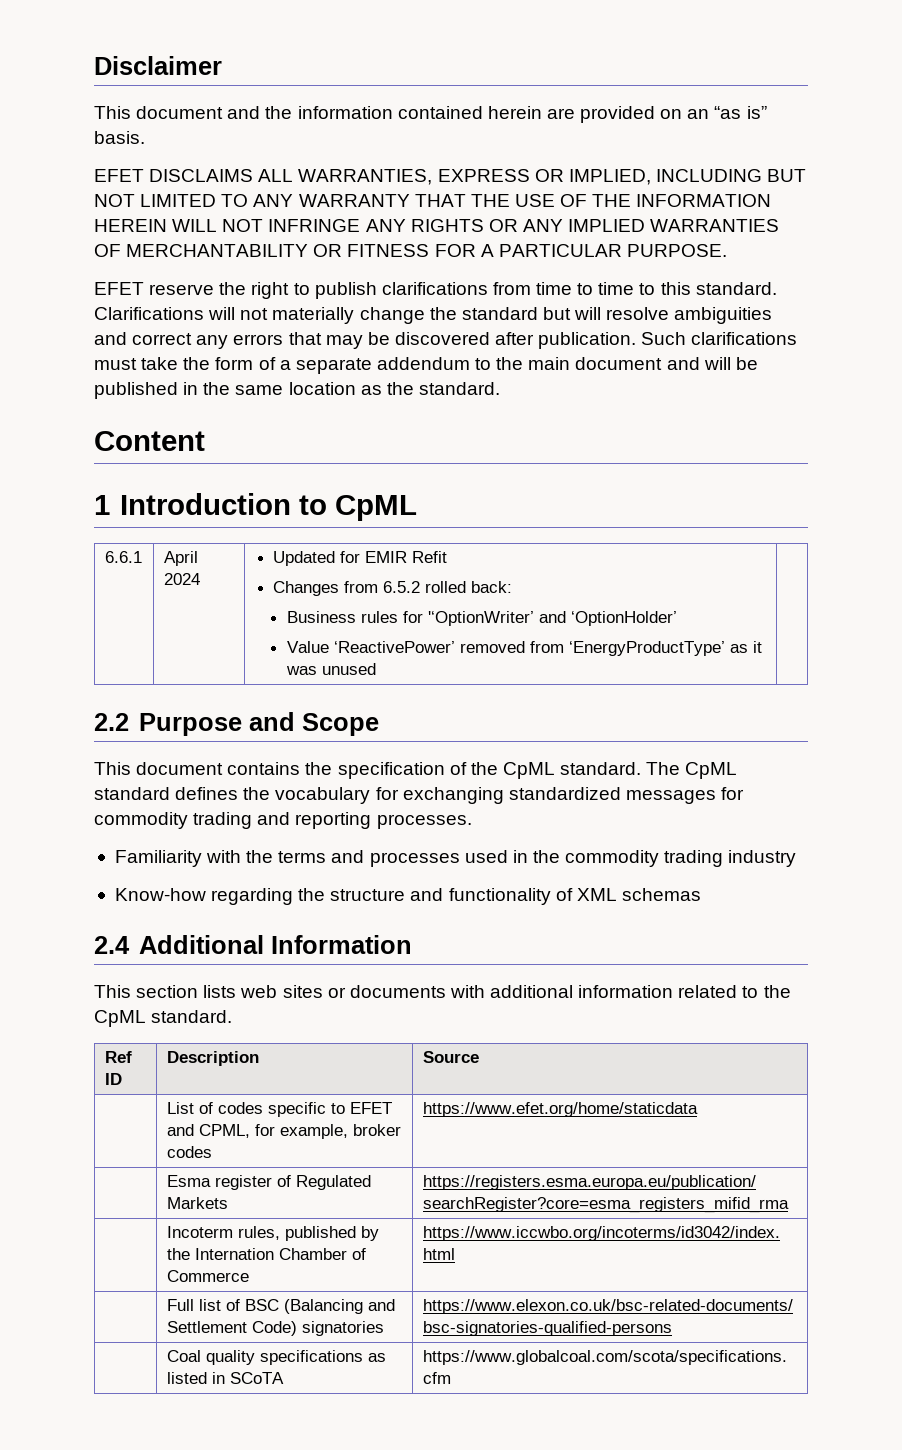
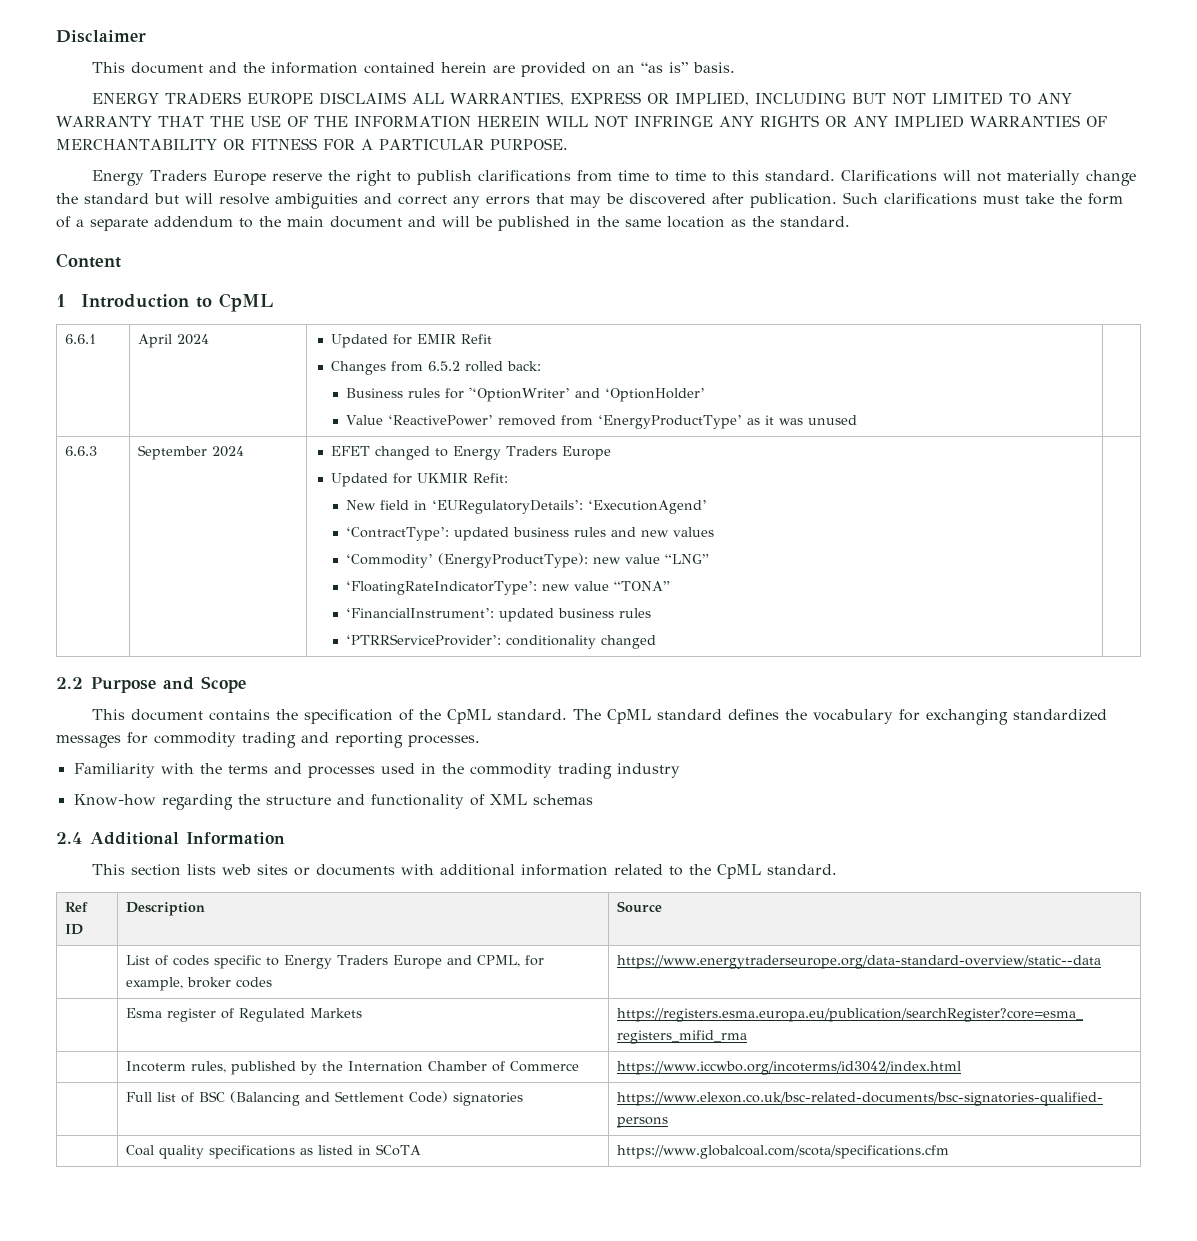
- EFET DISCLAIMS ALL WARRANTIES, EXPRESS OR IMPLIED, INCLUDING BUT NOT LIMITED TO ANY WARRANTY THAT THE USE OF THE INFORMATION HEREIN WILL NOT INFRINGE ANY RIGHTS OR ANY IMPLIED WARRANTIES OF MERCHANTABILITY OR FITNESS FOR A PARTICULAR PURPOSE.
+ ENERGY TRADERS EUROPE DISCLAIMS ALL WARRANTIES, EXPRESS OR IMPLIED, INCLUDING BUT NOT LIMITED TO ANY WARRANTY THAT THE USE OF THE INFORMATION HEREIN WILL NOT INFRINGE ANY RIGHTS OR ANY IMPLIED WARRANTIES OF MERCHANTABILITY OR FITNESS FOR A PARTICULAR PURPOSE.
- EFET reserve the right to publish clarifications from time to time to this standard.
+ Energy Traders Europe reserve the right to publish clarifications from time to time to this standard.
+ 6.6.3 | September 2024 | EFET changed to Energy Traders Europe
+ Updated for UKMIR Refit:
+ New field in ‘EURegulatoryDetails’: ‘ExecutionAgend’
+ ‘ContractType’: updated business rules and new values
+ ‘Commodity’ (EnergyProductType): new value “LNG”
+ ‘FloatingRateIndicatorType’: new value “TONA”
+ ‘FinancialInstrument’: updated business rules
+ ‘PTRRServiceProvider’: conditionality changed
- | List of codes specific to EFET and CPML, for example, broker codes | https://www.efet.org/home/staticdata
+ | List of codes specific to Energy Traders Europe and CPML, for example, broker codes | https://www.energytraderseurope.org/data-standard-overview/static--data

